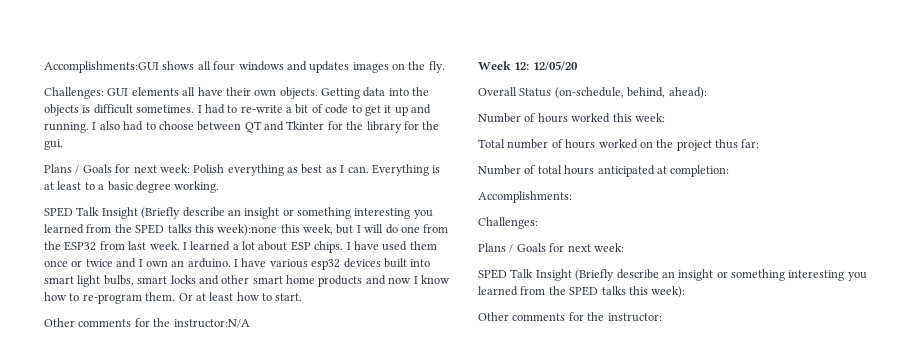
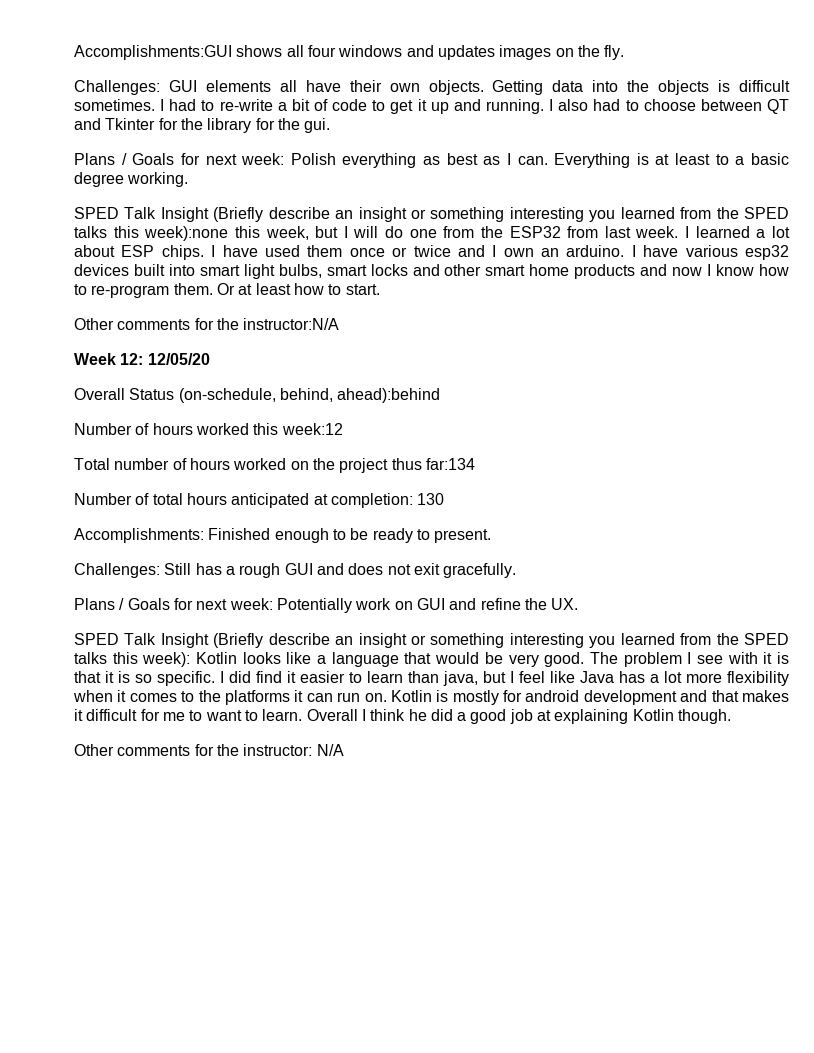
- Overall Status (on-schedule, behind, ahead):
+ Overall Status (on-schedule, behind, ahead):behind
- Number of hours worked this week:
+ Number of hours worked this week:12
- Total number of hours worked on the project thus far:
+ Total number of hours worked on the project thus far:134
- Number of total hours anticipated at completion:
+ Number of total hours anticipated at completion: 130
- Accomplishments:
- Challenges:
- Plans / Goals for next week:
+ Accomplishments: Finished enough to be ready to present.
+ Challenges: Still has a rough GUI and does not exit gracefully.
+ Plans / Goals for next week: Potentially work on GUI and refine the UX.
- SPED Talk Insight (Briefly describe an insight or something interesting you learned from the SPED talks this week):
+ SPED Talk Insight (Briefly describe an insight or something interesting you learned from the SPED talks this week): Kotlin looks like a language that would be very good. The problem I see with it is that it is so specific. I did find it easier to learn than java, but I feel like Java has a lot more flexibility when it comes to the platforms it can run on. Kotlin is mostly for android development and that makes it difficult for me to want to learn. Overall I think he did a good job at explaining Kotlin though.
- Other comments for the instructor:
+ Other comments for the instructor: N/A

